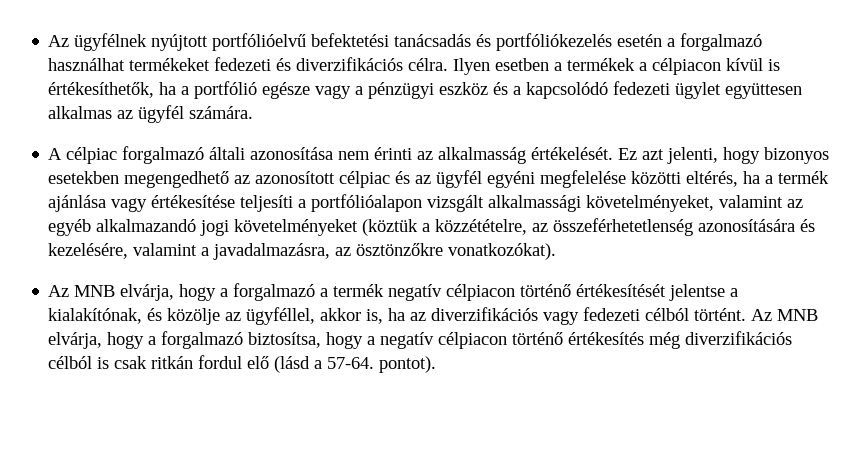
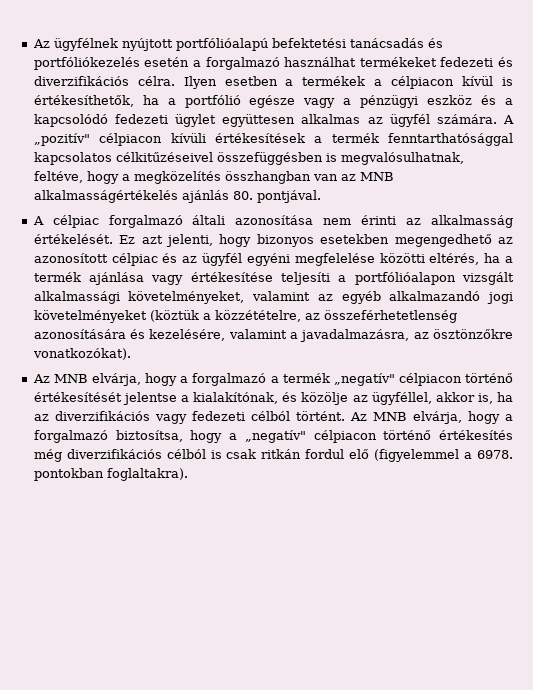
- Az ügyfélnek nyújtott portfólióelvű befektetési tanácsadás és portfóliókezelés esetén a forgalmazó használhat termékeket fedezeti és diverzifikációs célra.
+ Az ügyfélnek nyújtott portfólióalapú befektetési tanácsadás és portfóliókezelés esetén a forgalmazó használhat termékeket fedezeti és diverzifikációs célra.
+ A „pozitív" célpiacon kívüli értékesítések a termék fenntarthatósággal kapcsolatos célkitűzéseivel összefüggésben is megvalósulhatnak, feltéve, hogy a megközelítés összhangban van az MNB alkalmasságértékelés ajánlás 80. pontjával.
- Az MNB elvárja, hogy a forgalmazó a termék negatív célpiacon történő értékesítését jelentse a kialakítónak, és közölje az ügyféllel, akkor is, ha az diverzifikációs vagy fedezeti célból történt.
+ Az MNB elvárja, hogy a forgalmazó a termék „negatív" célpiacon történő értékesítését jelentse a kialakítónak, és közölje az ügyféllel, akkor is, ha az diverzifikációs vagy fedezeti célból történt.
- Az MNB elvárja, hogy a forgalmazó biztosítsa, hogy a negatív célpiacon történő értékesítés még diverzifikációs célból is csak ritkán fordul elő (lásd a 57-64. pontot).
+ Az MNB elvárja, hogy a forgalmazó biztosítsa, hogy a „negatív" célpiacon történő értékesítés még diverzifikációs célból is csak ritkán fordul elő (figyelemmel a 6978. pontokban foglaltakra).

